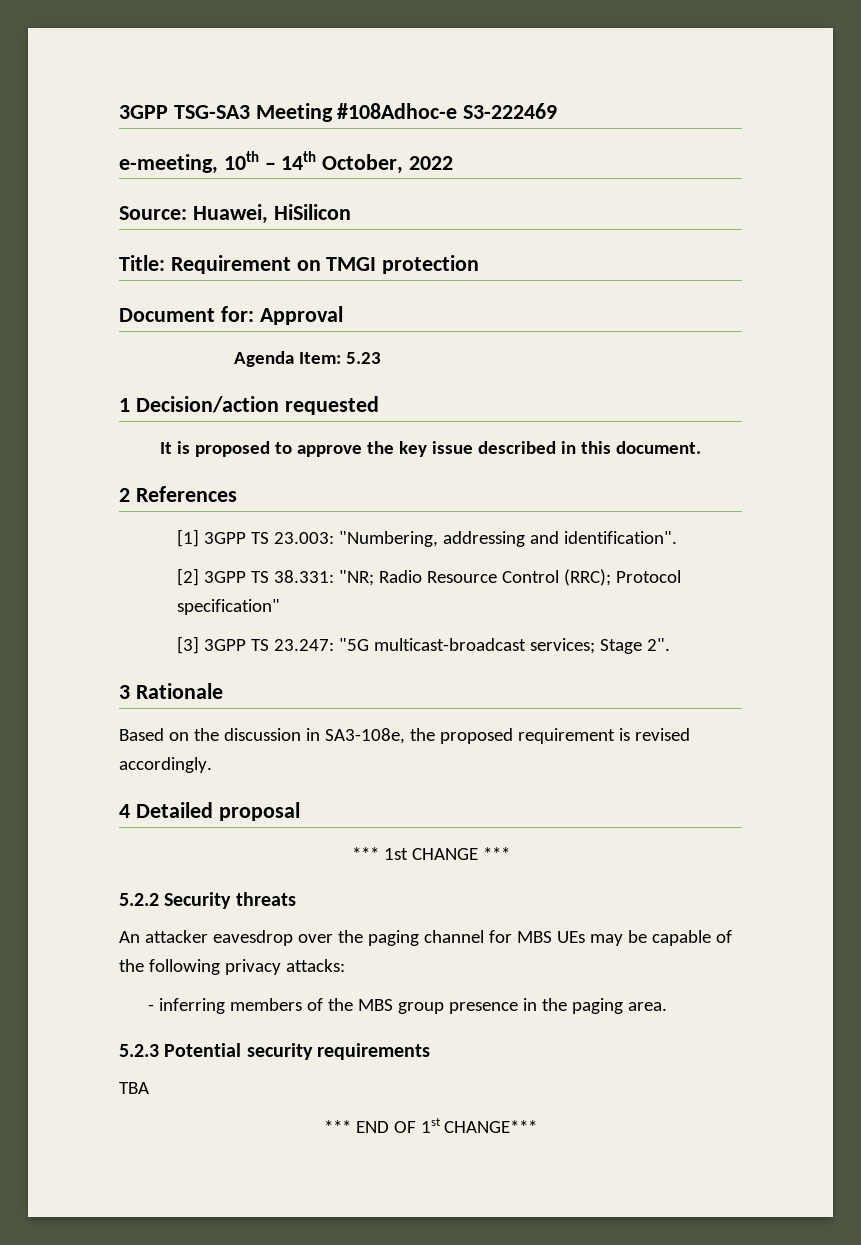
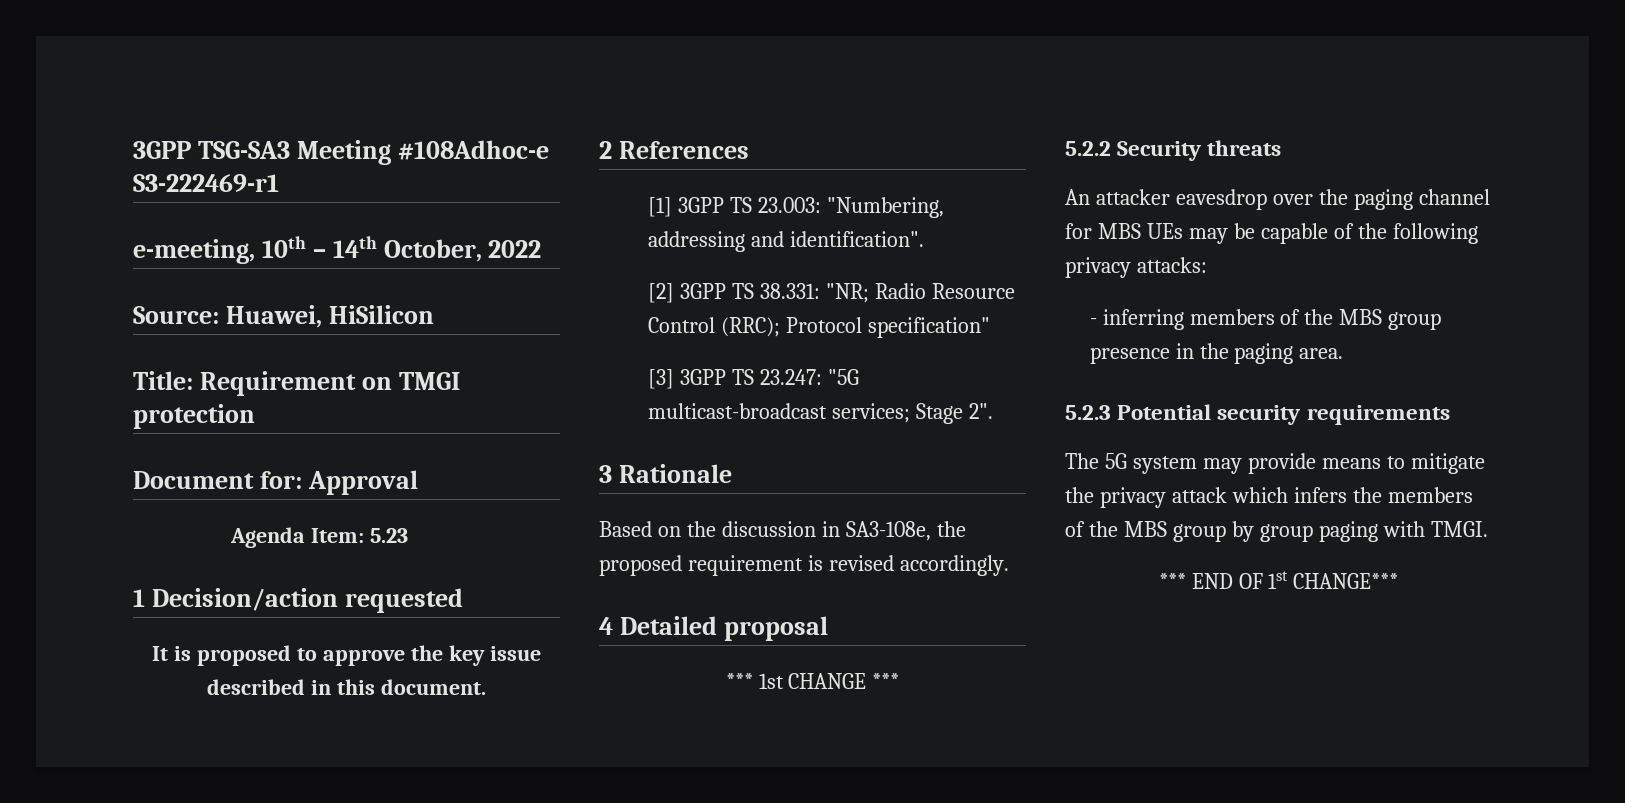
- 3GPP TSG-SA3 Meeting #108Adhoc-e S3-222469
+ 3GPP TSG-SA3 Meeting #108Adhoc-e S3-222469-r1
- TBA
+ The 5G system may provide means to mitigate the privacy attack which infers the members of the MBS group by group paging with TMGI.

